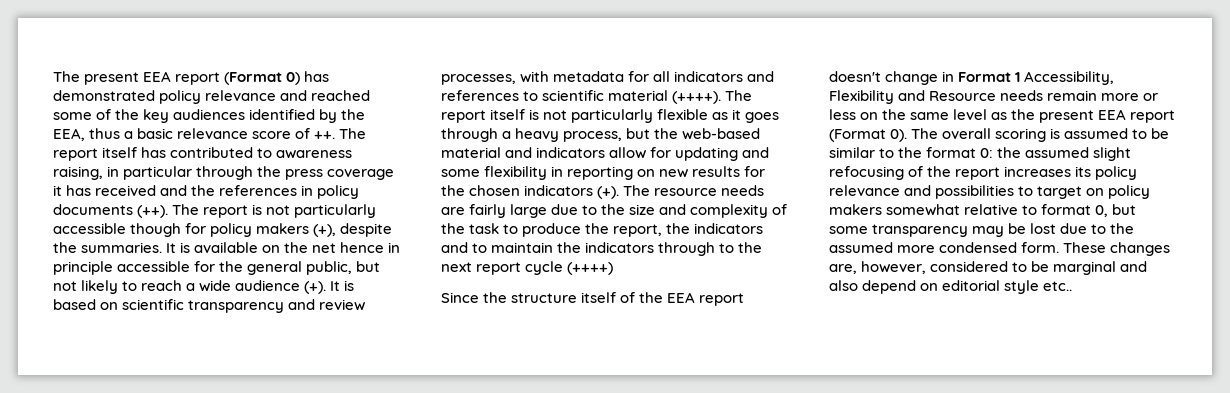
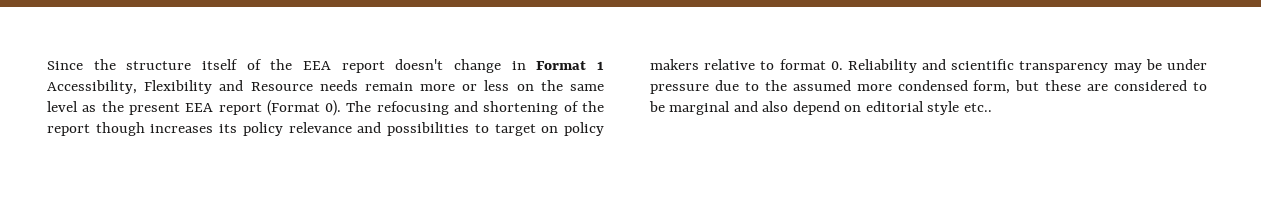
- The present EEA report (Format 0) has demonstrated policy relevance and reached some of the key audiences identified by the EEA, thus a basic relevance score of ++. The report itself has contributed to awareness raising, in particular through the press coverage it has received and the references in policy documents (++). The report is not particularly accessible though for policy makers (+), despite the summaries. It is available on the net hence in principle accessible for the general public, but not likely to reach a wide audience (+). It is based on scientific transparency and review processes, with metadata for all indicators and references to scientific material (++++). The report itself is not particularly flexible as it goes through a heavy process, but the web-based material and indicators allow for updating and some flexibility in reporting on new results for the chosen indicators (+). The resource needs are fairly large due to the size and complexity of the task to produce the report, the indicators and to maintain the indicators through to the next report cycle (++++)
- The overall scoring is assumed to be similar to the format 0: the assumed slight refocusing of the report increases its policy relevance and possibilities to target on policy makers somewhat relative to format 0, but some transparency may be lost due to the assumed more condensed form. These changes are, however, considered to be marginal and also depend on editorial style etc..
+ The refocusing and shortening of the report though increases its policy relevance and possibilities to target on policy makers relative to format 0. Reliability and scientific transparency may be under pressure due to the assumed more condensed form, but these are considered to be marginal and also depend on editorial style etc..

